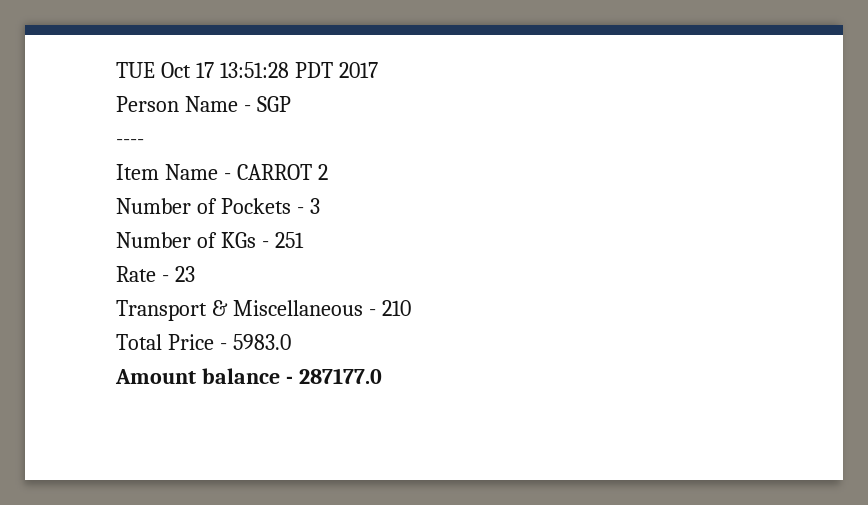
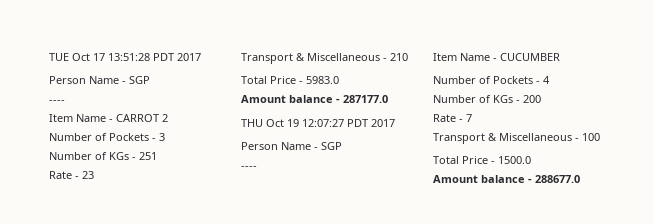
+ THU Oct 19 12:07:27 PDT 2017
+ Person Name - SGP
+ ----
+ Item Name - CUCUMBER
+ Number of Pockets - 4
+ Number of KGs - 200
+ Rate - 7
+ Transport & Miscellaneous - 100
+ Total Price - 1500.0
+ Amount balance - 288677.0

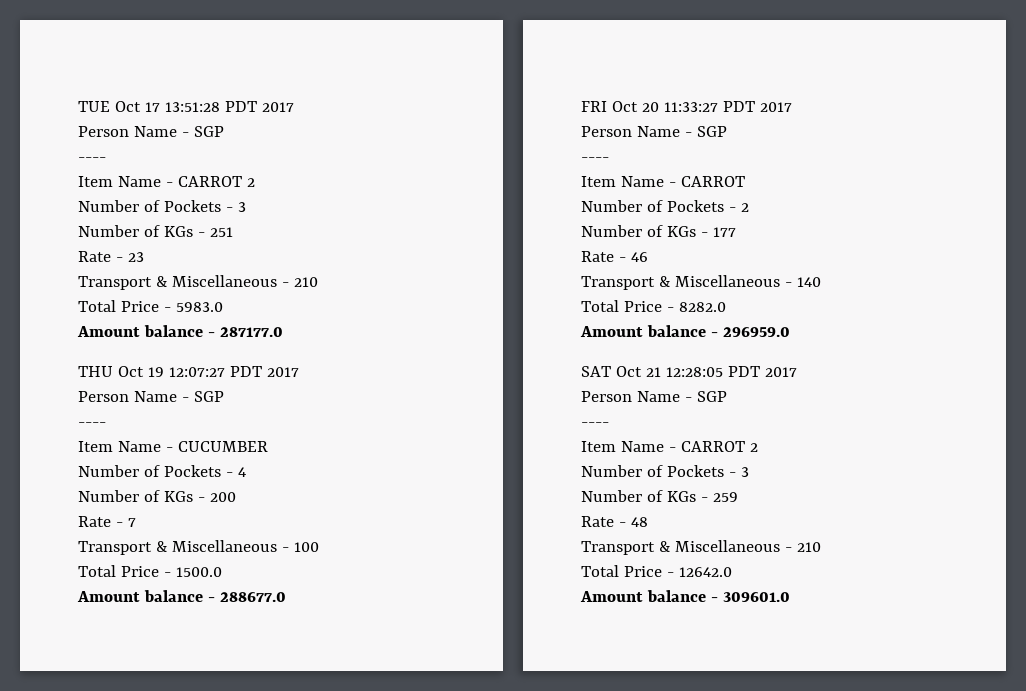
+ FRI Oct 20 11:33:27 PDT 2017
+ Person Name - SGP
+ ----
+ Item Name - CARROT
+ Number of Pockets - 2
+ Number of KGs - 177
+ Rate - 46
+ Transport & Miscellaneous - 140
+ Total Price - 8282.0
+ Amount balance - 296959.0
+ SAT Oct 21 12:28:05 PDT 2017
+ Person Name - SGP
+ ----
+ Item Name - CARROT 2
+ Number of Pockets - 3
+ Number of KGs - 259
+ Rate - 48
+ Transport & Miscellaneous - 210
+ Total Price - 12642.0
+ Amount balance - 309601.0

